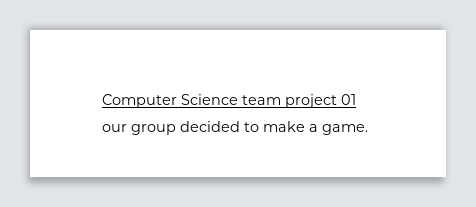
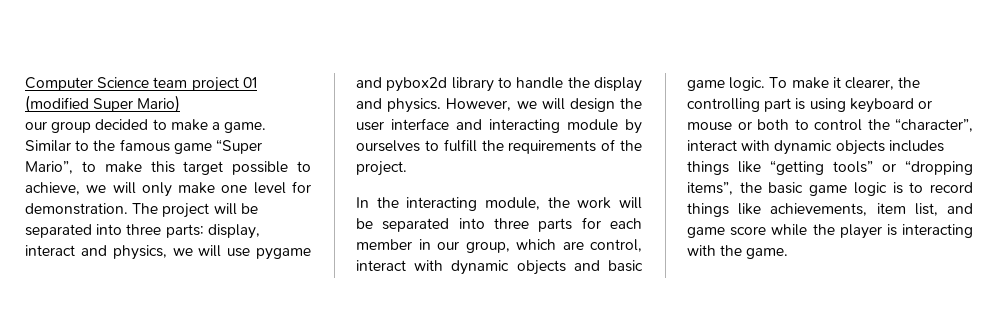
- Computer Science team project 01
+ Computer Science team project 01 (modified Super Mario)
+ Similar to the famous game “Super Mario”, to make this target possible to achieve, we will only make one level for demonstration. The project will be separated into three parts: display, interact and physics, we will use pygame and pybox2d library to handle the display and physics. However, we will design the user interface and interacting module by ourselves to fulfill the requirements of the project.
+ In the interacting module, the work will be separated into three parts for each member in our group, which are control, interact with dynamic objects and basic game logic. To make it clearer, the controlling part is using keyboard or mouse or both to control the “character”, interact with dynamic objects includes things like “getting tools” or “dropping items”, the basic game logic is to record things like achievements, item list, and game score while the player is interacting with the game.

